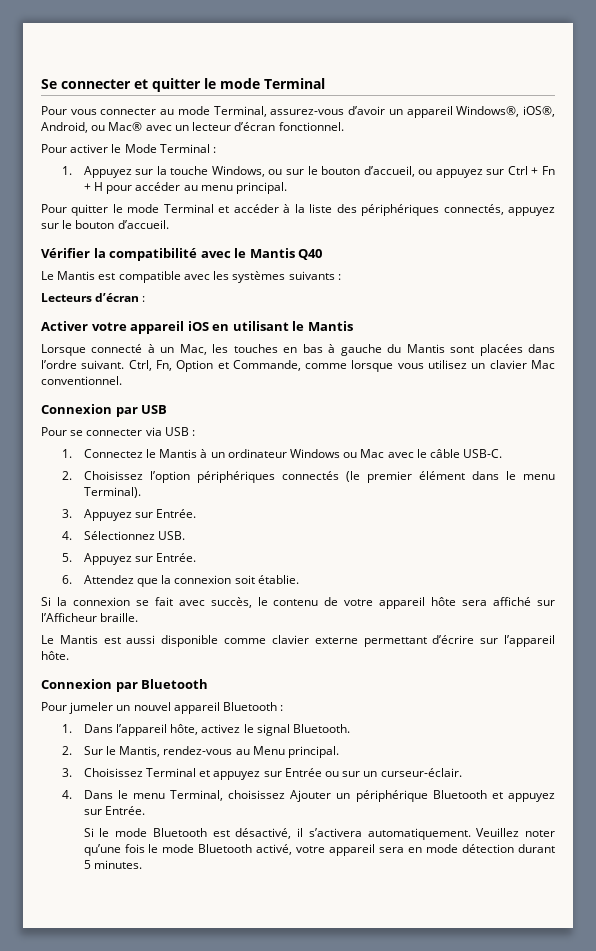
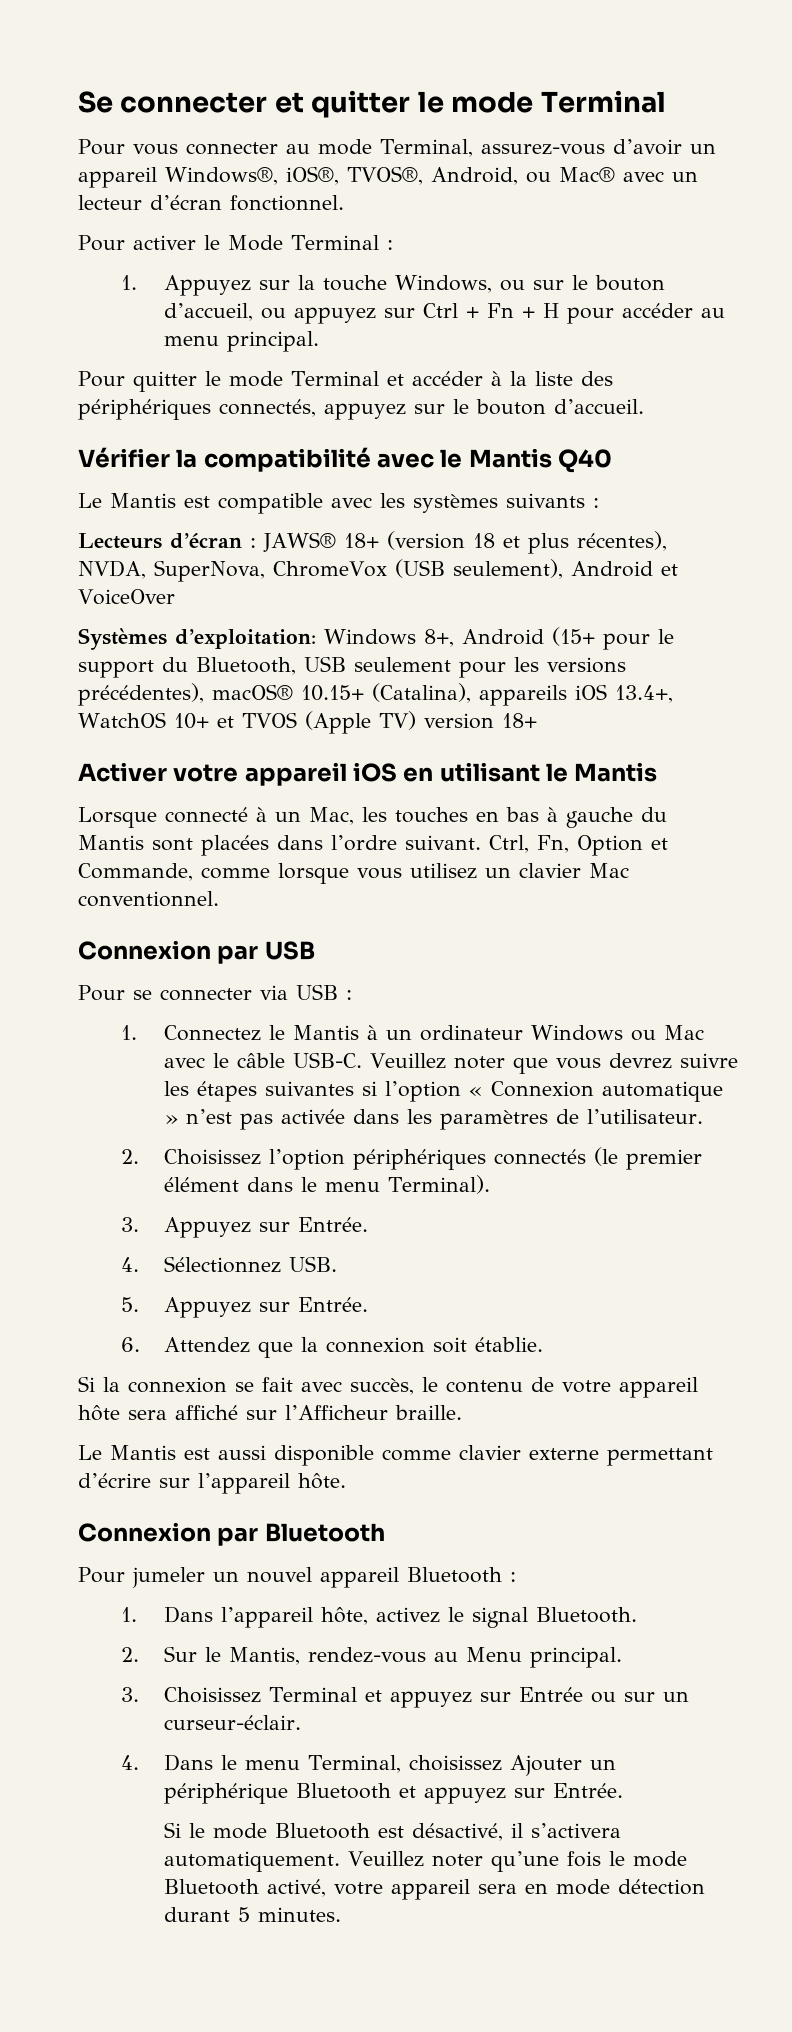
- Pour vous connecter au mode Terminal, assurez-vous d’avoir un appareil Windows®, iOS®, Android, ou Mac® avec un lecteur d’écran fonctionnel.
+ Pour vous connecter au mode Terminal, assurez-vous d’avoir un appareil Windows®, iOS®, TVOS®, Android, ou Mac® avec un lecteur d’écran fonctionnel.
- Lecteurs d’écran :
+ Lecteurs d’écran : JAWS® 18+ (version 18 et plus récentes), NVDA, SuperNova, ChromeVox (USB seulement), Android et VoiceOver
+ Systèmes d’exploitation: Windows 8+, Android (15+ pour le support du Bluetooth, USB seulement pour les versions précédentes), macOS® 10.15+ (Catalina), appareils iOS 13.4+, WatchOS 10+ et TVOS (Apple TV) version 18+
+ Veuillez noter que vous devrez suivre les étapes suivantes si l’option « Connexion automatique » n’est pas activée dans les paramètres de l’utilisateur.

